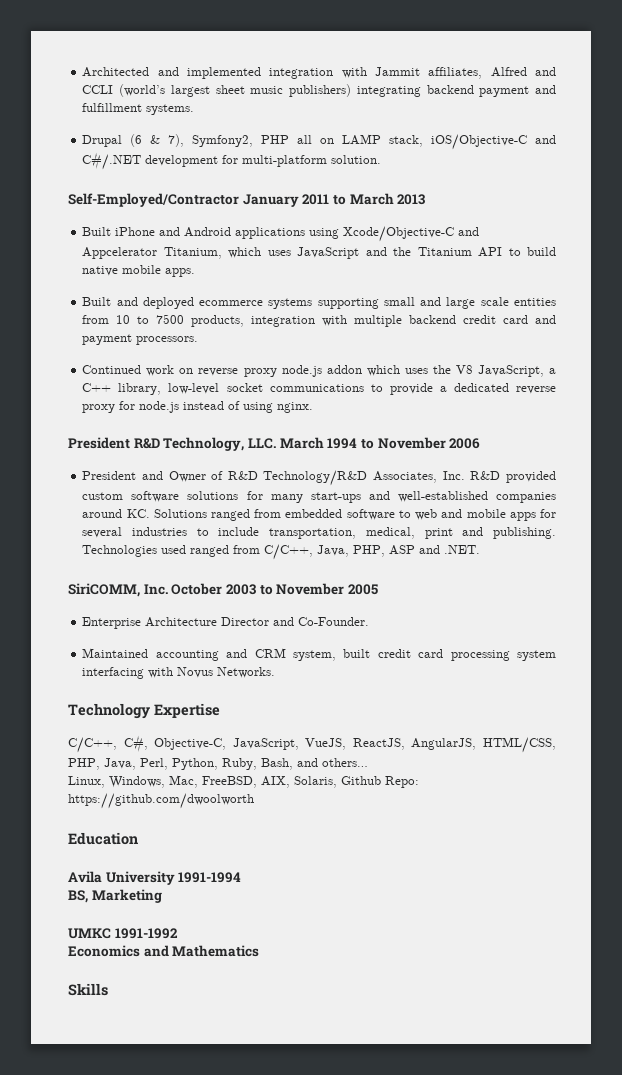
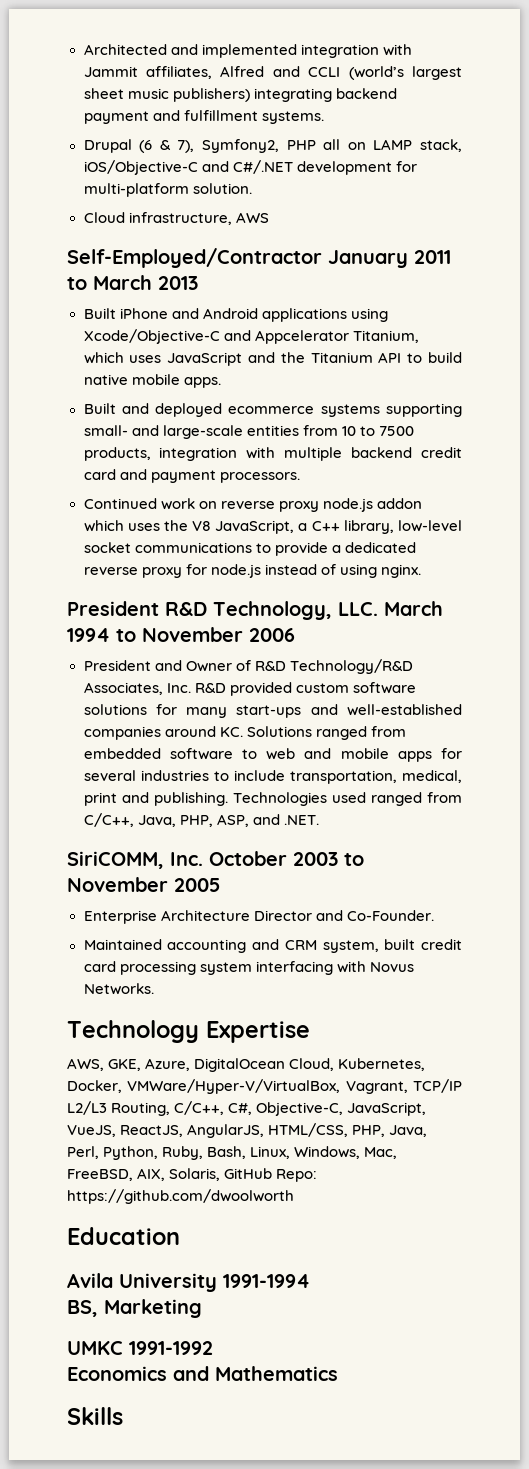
+ Cloud infrastructure, AWS
- Built and deployed ecommerce systems supporting small and large scale entities from 10 to 7500 products, integration with multiple backend credit card and payment processors.
+ Built and deployed ecommerce systems supporting small- and large-scale entities from 10 to 7500 products, integration with multiple backend credit card and payment processors.
- Technologies used ranged from C/C++, Java, PHP, ASP and .NET.
+ Technologies used ranged from C/C++, Java, PHP, ASP, and .NET.
- C/C++, C#, Objective-C, JavaScript, VueJS, ReactJS, AngularJS, HTML/CSS, PHP, Java, Perl, Python, Ruby, Bash, and others…
- Linux, Windows, Mac, FreeBSD, AIX, Solaris, Github Repo: https://github.com/dwoolworth
+ AWS, GKE, Azure, DigitalOcean Cloud, Kubernetes, Docker, VMWare/Hyper-V/VirtualBox, Vagrant, TCP/IP L2/L3 Routing, C/C++, C#, Objective-C, JavaScript, VueJS, ReactJS, AngularJS, HTML/CSS, PHP, Java, Perl, Python, Ruby, Bash, Linux, Windows, Mac, FreeBSD, AIX, Solaris, GitHub Repo: https://github.com/dwoolworth

